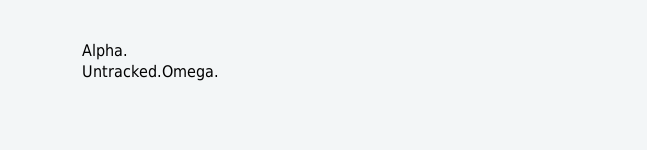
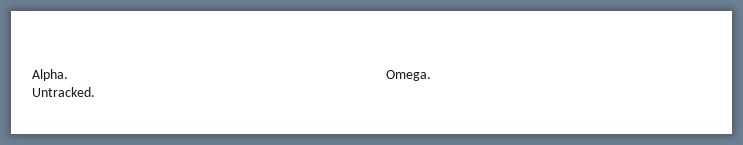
- Untracked.Omega.
+ Untracked.
+ Omega.

